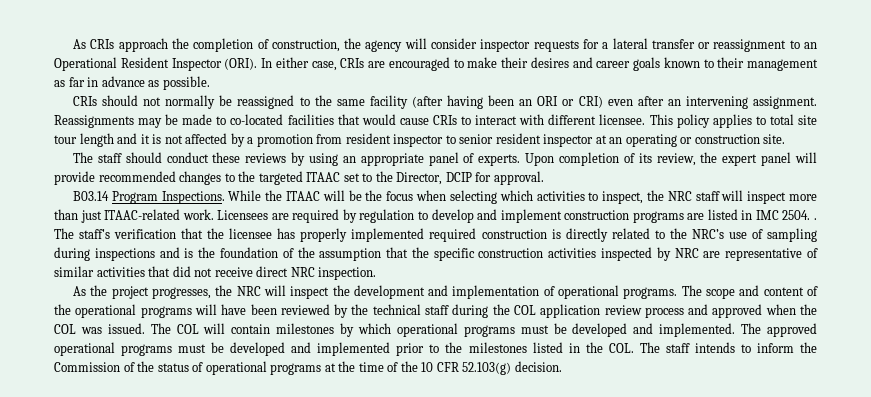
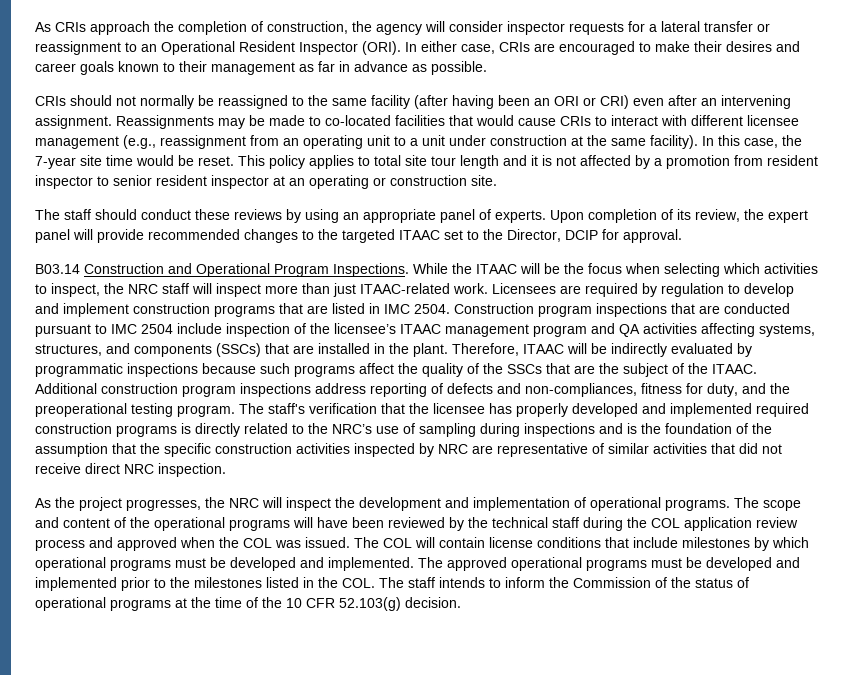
- Reassignments may be made to co-located facilities that would cause CRIs to interact with different licensee.
+ Reassignments may be made to co-located facilities that would cause CRIs to interact with different licensee management (e.g., reassignment from an operating unit to a unit under construction at the same facility). In this case, the 7-year site time would be reset.
- B03.14 Program Inspections.
+ B03.14 Construction and Operational Program Inspections.
- Licensees are required by regulation to develop and implement construction programs are listed in IMC 2504. .
+ Licensees are required by regulation to develop and implement construction programs that are listed in IMC 2504. Construction program inspections that are conducted pursuant to IMC 2504 include inspection of the licensee’s ITAAC management program and QA activities affecting systems, structures, and components (SSCs) that are installed in the plant. Therefore, ITAAC will be indirectly evaluated by programmatic inspections because such programs affect the quality of the SSCs that are the subject of the ITAAC. Additional construction program inspections address reporting of defects and non-compliances, fitness for duty, and the preoperational testing program.
- The staff's verification that the licensee has properly implemented required construction is directly related to the NRC’s use of sampling during inspections and is the foundation of the assumption that the specific construction activities inspected by NRC are representative of similar activities that did not receive direct NRC inspection.
+ The staff's verification that the licensee has properly developed and implemented required construction programs is directly related to the NRC’s use of sampling during inspections and is the foundation of the assumption that the specific construction activities inspected by NRC are representative of similar activities that did not receive direct NRC inspection.
- The COL will contain milestones by which operational programs must be developed and implemented.
+ The COL will contain license conditions that include milestones by which operational programs must be developed and implemented.

